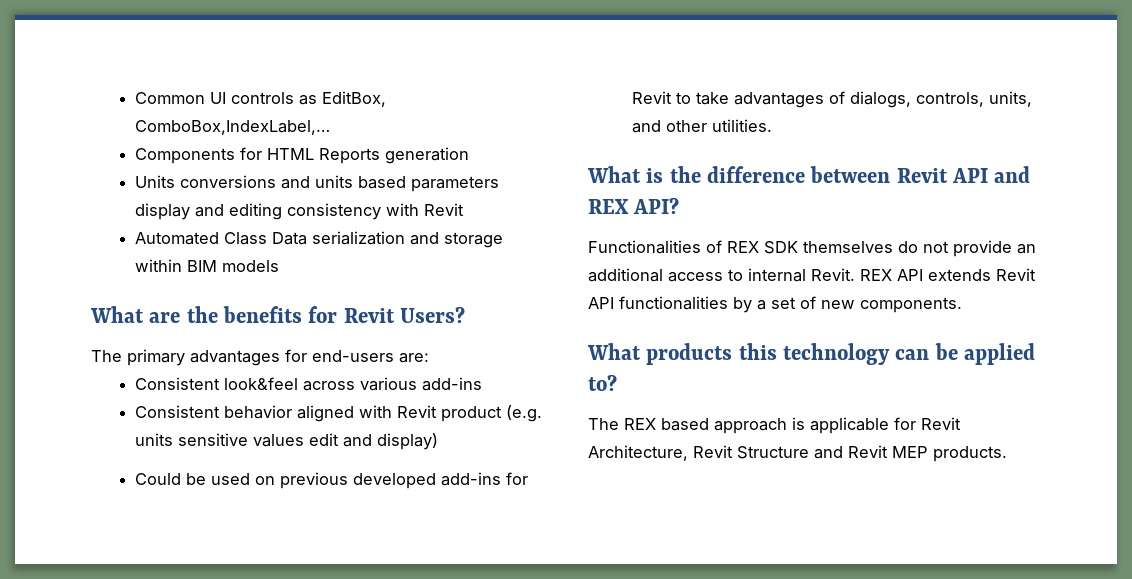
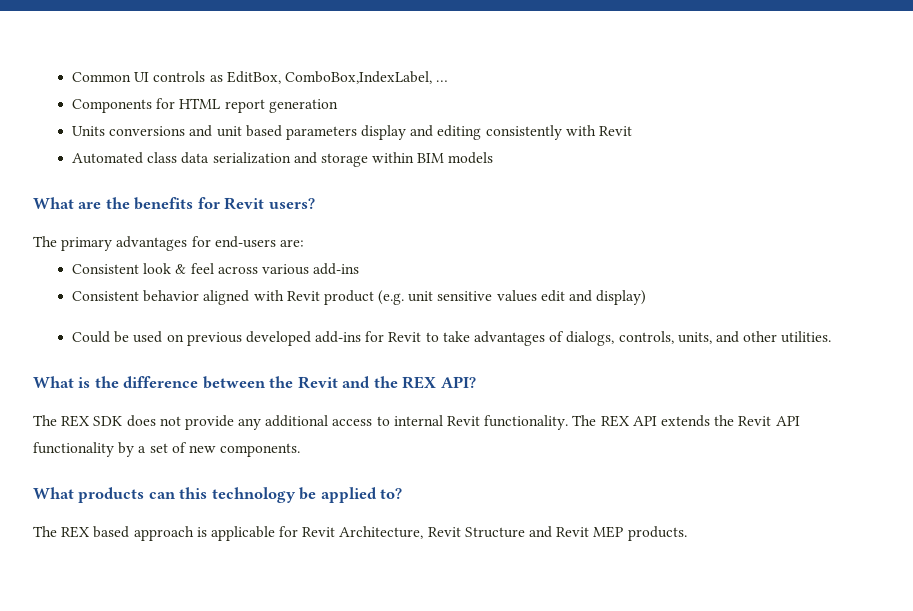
- Common UI controls as EditBox, ComboBox,IndexLabel,…
+ Common UI controls as EditBox, ComboBox,IndexLabel, …
- Components for HTML Reports generation
+ Components for HTML report generation
- Units conversions and units based parameters display and editing consistency with Revit
+ Units conversions and unit based parameters display and editing consistently with Revit
- Automated Class Data serialization and storage within BIM models
+ Automated class data serialization and storage within BIM models
- What are the benefits for Revit Users?
+ What are the benefits for Revit users?
- Consistent look&feel across various add-ins
+ Consistent look & feel across various add-ins
- Consistent behavior aligned with Revit product (e.g. units sensitive values edit and display)
+ Consistent behavior aligned with Revit product (e.g. unit sensitive values edit and display)
- What is the difference between Revit API and REX API?
- Functionalities of REX SDK themselves do not provide an additional access to internal Revit. REX API extends Revit API functionalities by a set of new components.
+ What is the difference between the Revit and the REX API?
+ The REX SDK does not provide any additional access to internal Revit functionality. The REX API extends the Revit API functionality by a set of new components.
- What products this technology can be applied to?
+ What products can this technology be applied to?

